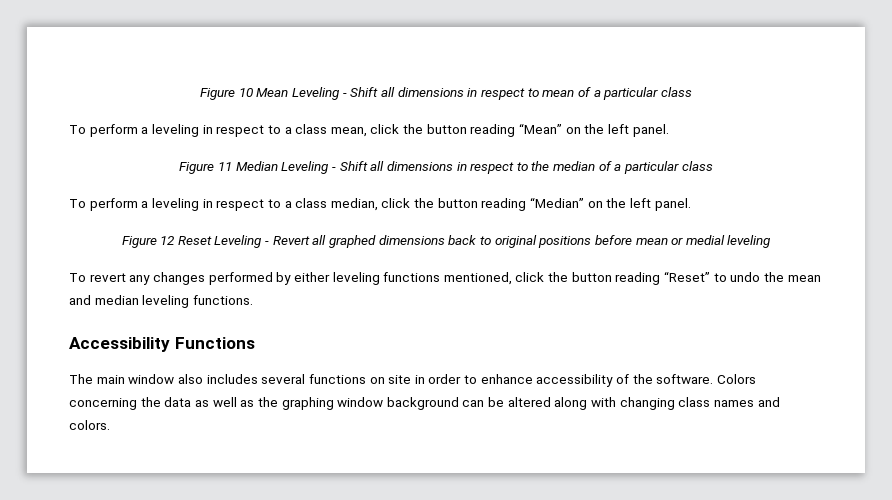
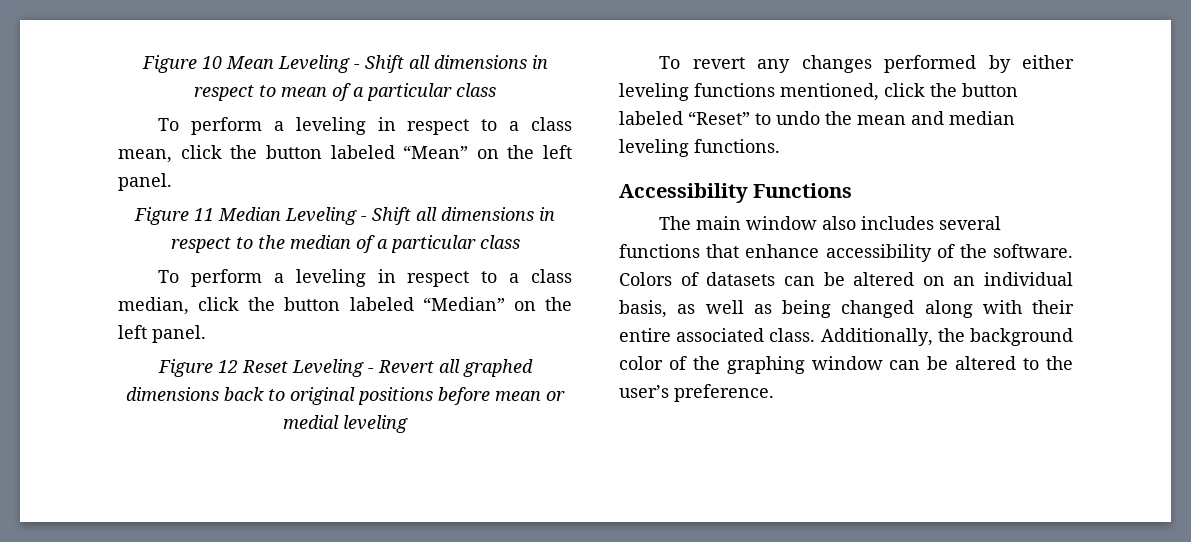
- To perform a leveling in respect to a class mean, click the button reading “Mean” on the left panel.
+ To perform a leveling in respect to a class mean, click the button labeled “Mean” on the left panel.
- To perform a leveling in respect to a class median, click the button reading “Median” on the left panel.
+ To perform a leveling in respect to a class median, click the button labeled “Median” on the left panel.
- To revert any changes performed by either leveling functions mentioned, click the button reading “Reset” to undo the mean and median leveling functions.
+ To revert any changes performed by either leveling functions mentioned, click the button labeled “Reset” to undo the mean and median leveling functions.
- The main window also includes several functions on site in order to enhance accessibility of the software.
+ The main window also includes several functions that enhance accessibility of the software.
- Colors concerning the data as well as the graphing window background can be altered along with changing class names and colors.
+ Colors of datasets can be altered on an individual basis, as well as being changed along with their entire associated class. Additionally, the background color of the graphing window can be altered to the user’s preference.

